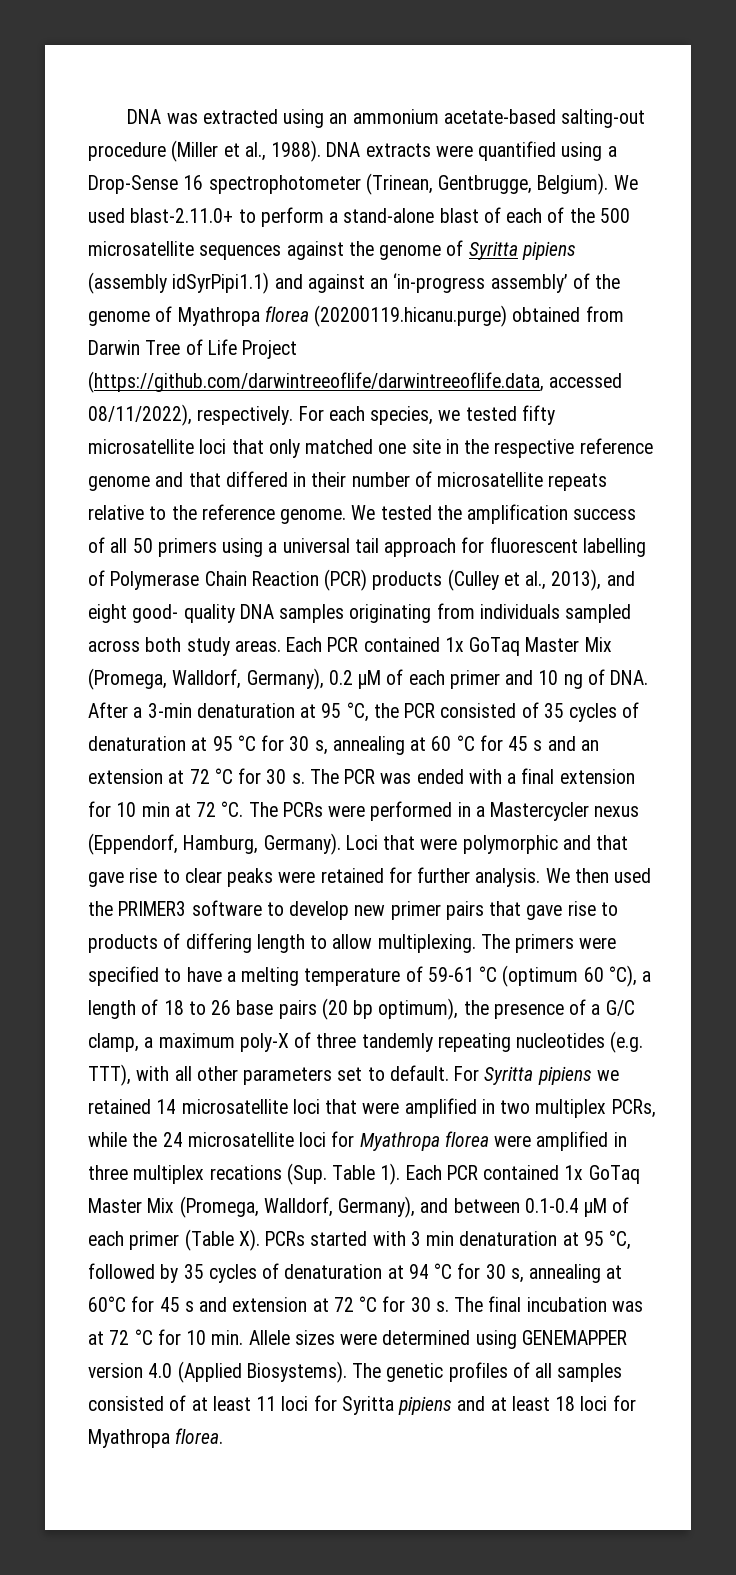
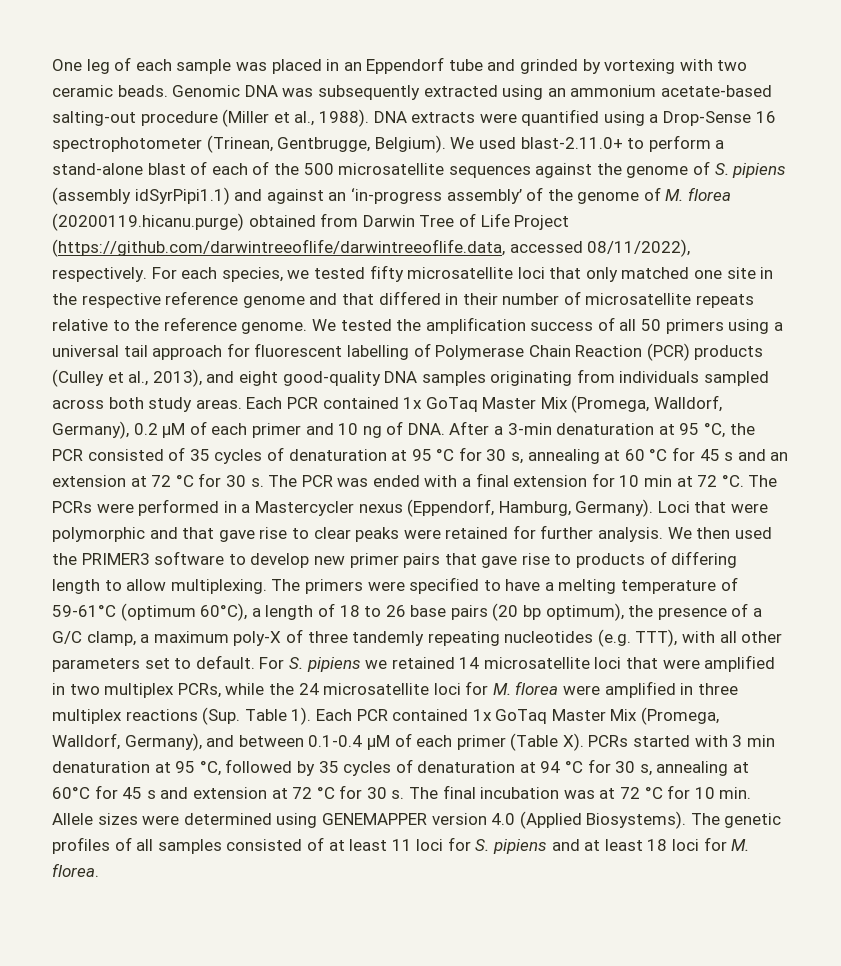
- DNA was extracted using an ammonium acetate-based salting-out procedure (Miller et al., 1988).
+ One leg of each sample was placed in an Eppendorf tube and grinded by vortexing with two ceramic beads. Genomic DNA was subsequently extracted using an ammonium acetate-based salting-out procedure (Miller et al., 1988).
- We used blast-2.11.0+ to perform a stand-alone blast of each of the 500 microsatellite sequences against the genome of Syritta pipiens (assembly idSyrPipi1.1) and against an ‘in-progress assembly’ of the genome of Myathropa florea (20200119.hicanu.purge) obtained from Darwin Tree of Life Project (https://github.com/darwintreeoflife/darwintreeoflife.data, accessed 08/11/2022), respectively.
+ We used blast-2.11.0+ to perform a stand-alone blast of each of the 500 microsatellite sequences against the genome of S. pipiens (assembly idSyrPipi1.1) and against an ‘in-progress assembly’ of the genome of M. florea (20200119.hicanu.purge) obtained from Darwin Tree of Life Project (https://github.com/darwintreeoflife/darwintreeoflife.data, accessed 08/11/2022), respectively.
- We tested the amplification success of all 50 primers using a universal tail approach for fluorescent labelling of Polymerase Chain Reaction (PCR) products (Culley et al., 2013), and eight good- quality DNA samples originating from individuals sampled across both study areas.
+ We tested the amplification success of all 50 primers using a universal tail approach for fluorescent labelling of Polymerase Chain Reaction (PCR) products (Culley et al., 2013), and eight good-quality DNA samples originating from individuals sampled across both study areas.
- The primers were specified to have a melting temperature of 59-61 °C (optimum 60 °C), a length of 18 to 26 base pairs (20 bp optimum), the presence of a G/C clamp, a maximum poly-X of three tandemly repeating nucleotides (e.g. TTT), with all other parameters set to default.
+ The primers were specified to have a melting temperature of 59-61°C (optimum 60°C), a length of 18 to 26 base pairs (20 bp optimum), the presence of a G/C clamp, a maximum poly-X of three tandemly repeating nucleotides (e.g. TTT), with all other parameters set to default.
- For Syritta pipiens we retained 14 microsatellite loci that were amplified in two multiplex PCRs, while the 24 microsatellite loci for Myathropa florea were amplified in three multiplex recations (Sup. Table 1).
+ For S. pipiens we retained 14 microsatellite loci that were amplified in two multiplex PCRs, while the 24 microsatellite loci for M. florea were amplified in three multiplex reactions (Sup. Table 1).
- The genetic profiles of all samples consisted of at least 11 loci for Syritta pipiens and at least 18 loci for Myathropa florea.
+ The genetic profiles of all samples consisted of at least 11 loci for S. pipiens and at least 18 loci for M. florea.

